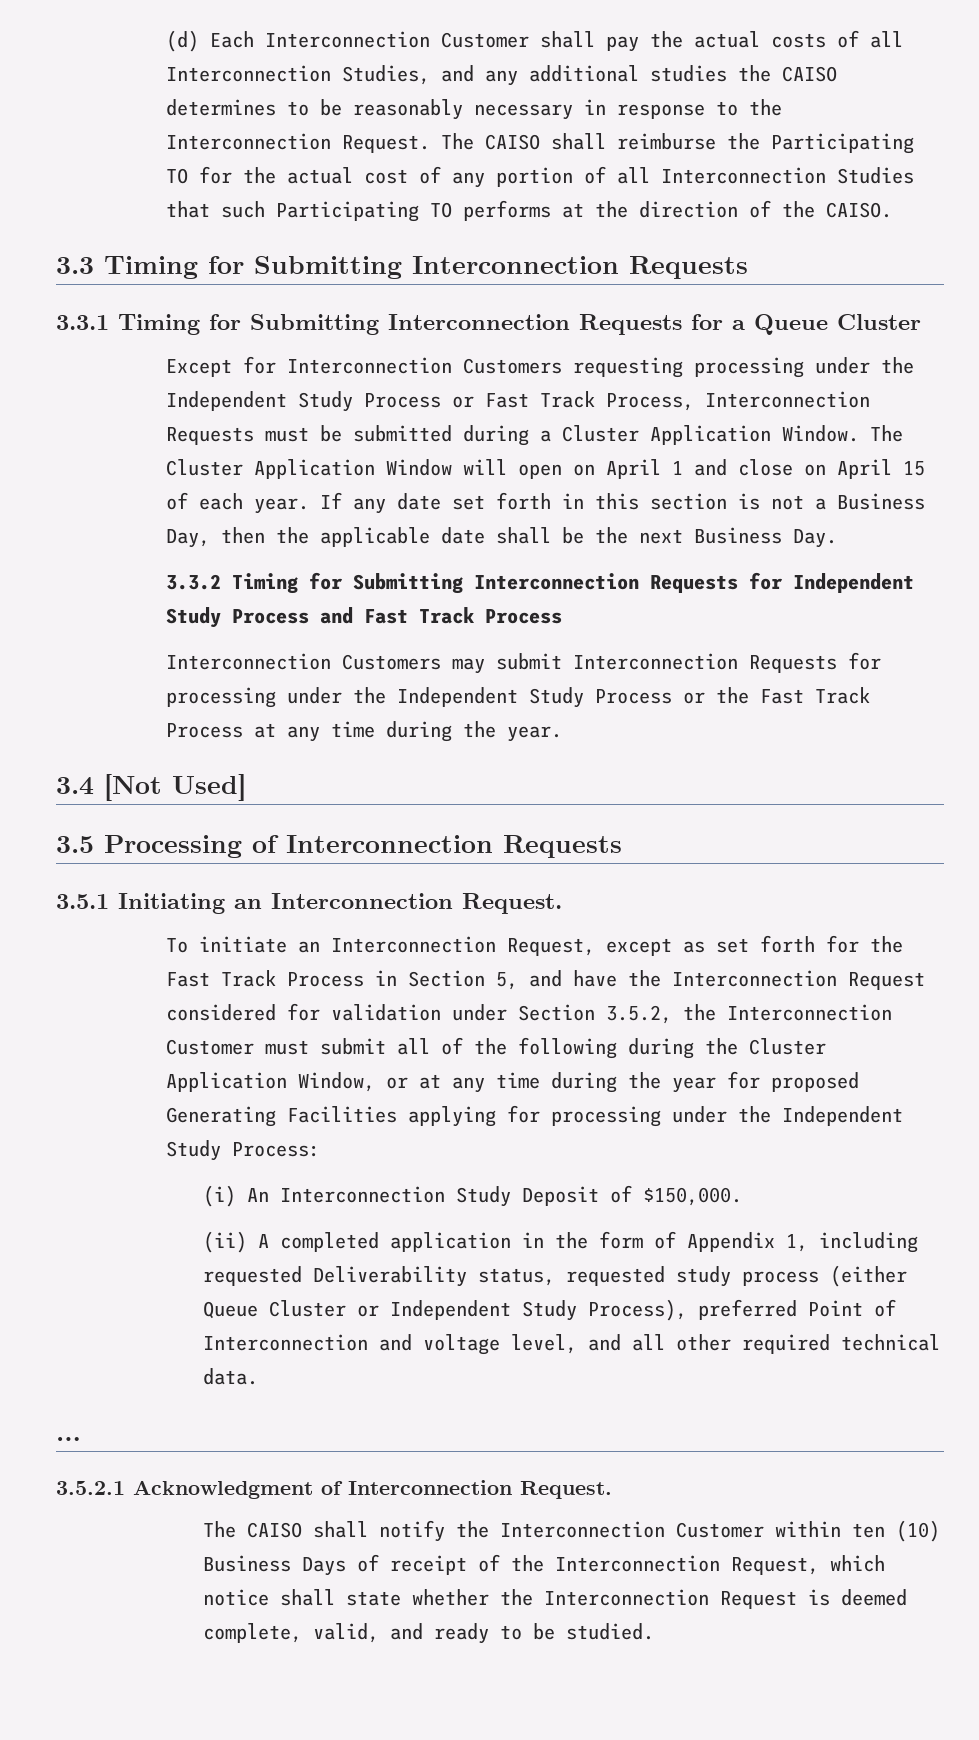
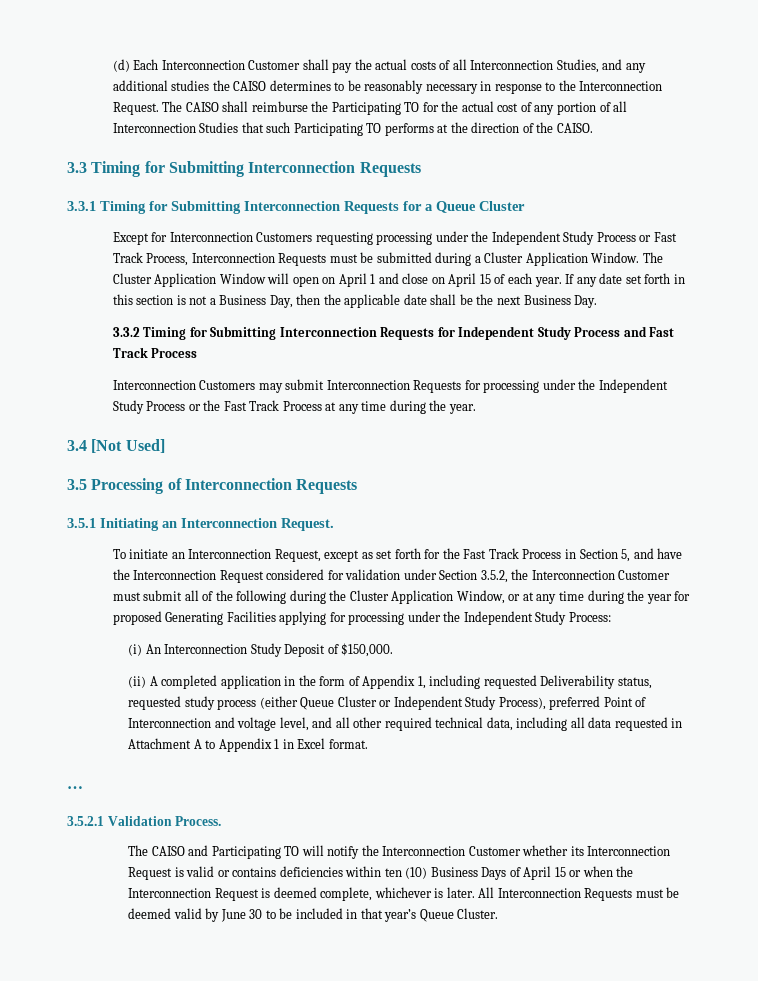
- (ii) A completed application in the form of Appendix 1, including requested Deliverability status, requested study process (either Queue Cluster or Independent Study Process), preferred Point of Interconnection and voltage level, and all other required technical data.
+ (ii) A completed application in the form of Appendix 1, including requested Deliverability status, requested study process (either Queue Cluster or Independent Study Process), preferred Point of Interconnection and voltage level, and all other required technical data, including all data requested in Attachment A to Appendix 1 in Excel format.
  …
- 3.5.2.1 Acknowledgment of Interconnection Request.
- The CAISO shall notify the Interconnection Customer within ten (10) Business Days of receipt of the Interconnection Request, which notice shall state whether the Interconnection Request is deemed complete, valid, and ready to be studied.
+ 3.5.2.1 Validation Process.
+ The CAISO and Participating TO will notify the Interconnection Customer whether its Interconnection Request is valid or contains deficiencies within ten (10) Business Days of April 15 or when the Interconnection Request is deemed complete, whichever is later. All Interconnection Requests must be deemed valid by June 30 to be included in that year’s Queue Cluster.

